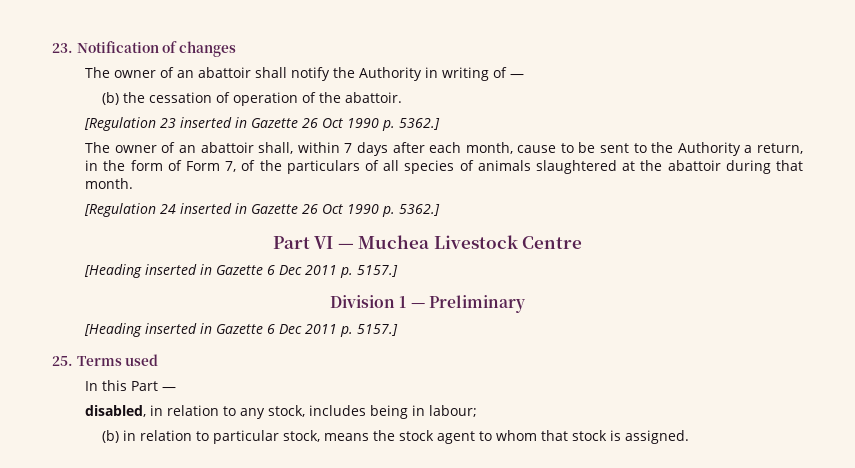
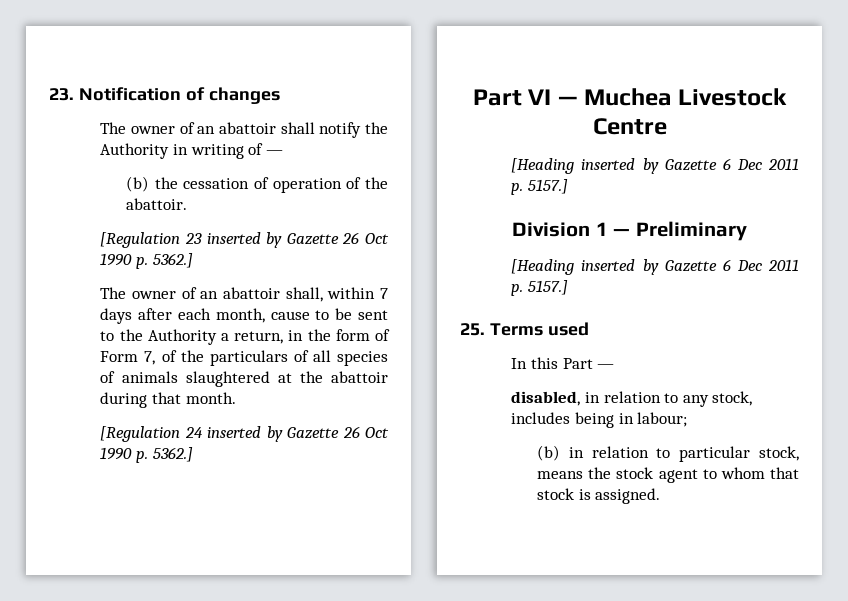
- [Regulation 23 inserted in Gazette 26 Oct 1990 p. 5362.]
+ [Regulation 23 inserted by Gazette 26 Oct 1990 p. 5362.]
- [Regulation 24 inserted in Gazette 26 Oct 1990 p. 5362.]
+ [Regulation 24 inserted by Gazette 26 Oct 1990 p. 5362.]
  Part VI — Muchea Livestock Centre
- [Heading inserted in Gazette 6 Dec 2011 p. 5157.]
+ [Heading inserted by Gazette 6 Dec 2011 p. 5157.]
  Division 1 — Preliminary
- [Heading inserted in Gazette 6 Dec 2011 p. 5157.]
+ [Heading inserted by Gazette 6 Dec 2011 p. 5157.]

